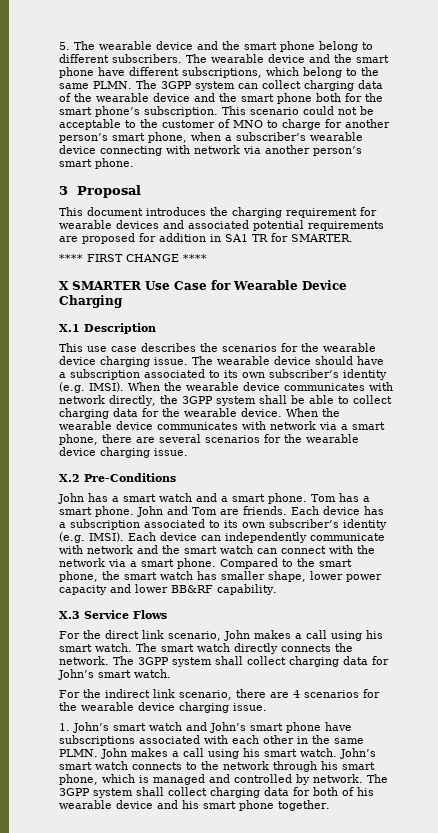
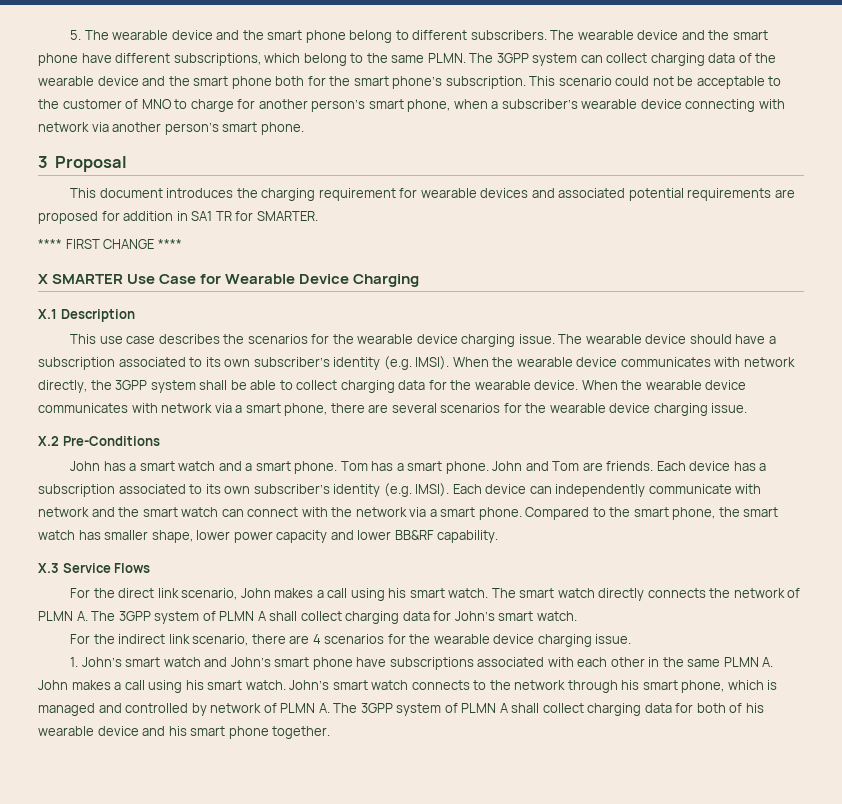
- The smart watch directly connects the network. The 3GPP system shall collect charging data for John’s smart watch.
+ The smart watch directly connects the network of PLMN A. The 3GPP system of PLMN A shall collect charging data for John’s smart watch.
- 1. John’s smart watch and John’s smart phone have subscriptions associated with each other in the same PLMN. John makes a call using his smart watch.
+ 1. John’s smart watch and John’s smart phone have subscriptions associated with each other in the same PLMN A. John makes a call using his smart watch.
- John’s smart watch connects to the network through his smart phone, which is managed and controlled by network. The 3GPP system shall collect charging data for both of his wearable device and his smart phone together.
+ John’s smart watch connects to the network through his smart phone, which is managed and controlled by network of PLMN A. The 3GPP system of PLMN A shall collect charging data for both of his wearable device and his smart phone together.

